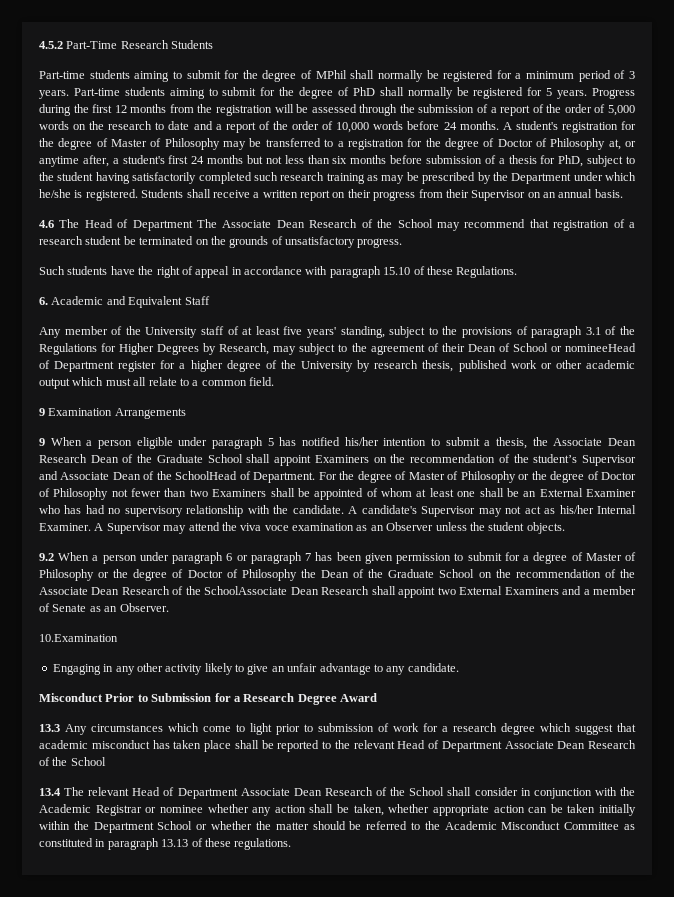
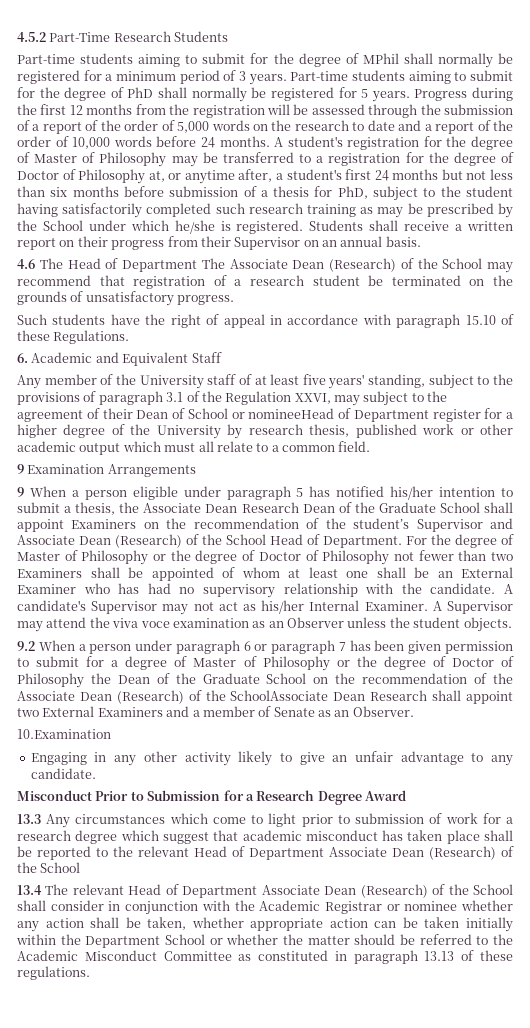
- A student's registration for the degree of Master of Philosophy may be transferred to a registration for the degree of Doctor of Philosophy at, or anytime after, a student's first 24 months but not less than six months before submission of a thesis for PhD, subject to the student having satisfactorily completed such research training as may be prescribed by the Department under which he/she is registered.
+ A student's registration for the degree of Master of Philosophy may be transferred to a registration for the degree of Doctor of Philosophy at, or anytime after, a student's first 24 months but not less than six months before submission of a thesis for PhD, subject to the student having satisfactorily completed such research training as may be prescribed by the School under which he/she is registered.
- 4.6 The Head of Department The Associate Dean Research of the School may recommend that registration of a research student be terminated on the grounds of unsatisfactory progress.
+ 4.6 The Head of Department The Associate Dean (Research) of the School may recommend that registration of a research student be terminated on the grounds of unsatisfactory progress.
- Any member of the University staff of at least five years' standing, subject to the provisions of paragraph 3.1 of the Regulations for Higher Degrees by Research, may subject to the agreement of their Dean of School or nomineeHead of Department register for a higher degree of the University by research thesis, published work or other academic output which must all relate to a common field.
+ Any member of the University staff of at least five years' standing, subject to the provisions of paragraph 3.1 of the Regulation XXVI, may subject to the agreement of their Dean of School or nomineeHead of Department register for a higher degree of the University by research thesis, published work or other academic output which must all relate to a common field.
- 9 When a person eligible under paragraph 5 has notified his/her intention to submit a thesis, the Associate Dean Research Dean of the Graduate School shall appoint Examiners on the recommendation of the student’s Supervisor and Associate Dean of the SchoolHead of Department.
+ 9 When a person eligible under paragraph 5 has notified his/her intention to submit a thesis, the Associate Dean Research Dean of the Graduate School shall appoint Examiners on the recommendation of the student’s Supervisor and Associate Dean (Research) of the School Head of Department.
- 9.2 When a person under paragraph 6 or paragraph 7 has been given permission to submit for a degree of Master of Philosophy or the degree of Doctor of Philosophy the Dean of the Graduate School on the recommendation of the Associate Dean Research of the SchoolAssociate Dean Research shall appoint two External Examiners and a member of Senate as an Observer.
+ 9.2 When a person under paragraph 6 or paragraph 7 has been given permission to submit for a degree of Master of Philosophy or the degree of Doctor of Philosophy the Dean of the Graduate School on the recommendation of the Associate Dean (Research) of the SchoolAssociate Dean Research shall appoint two External Examiners and a member of Senate as an Observer.
- 13.3 Any circumstances which come to light prior to submission of work for a research degree which suggest that academic misconduct has taken place shall be reported to the relevant Head of Department Associate Dean Research of the School
+ 13.3 Any circumstances which come to light prior to submission of work for a research degree which suggest that academic misconduct has taken place shall be reported to the relevant Head of Department Associate Dean (Research) of the School
- 13.4 The relevant Head of Department Associate Dean Research of the School shall consider in conjunction with the Academic Registrar or nominee whether any action shall be taken, whether appropriate action can be taken initially within the Department School or whether the matter should be referred to the Academic Misconduct Committee as constituted in paragraph 13.13 of these regulations.
+ 13.4 The relevant Head of Department Associate Dean (Research) of the School shall consider in conjunction with the Academic Registrar or nominee whether any action shall be taken, whether appropriate action can be taken initially within the Department School or whether the matter should be referred to the Academic Misconduct Committee as constituted in paragraph 13.13 of these regulations.

